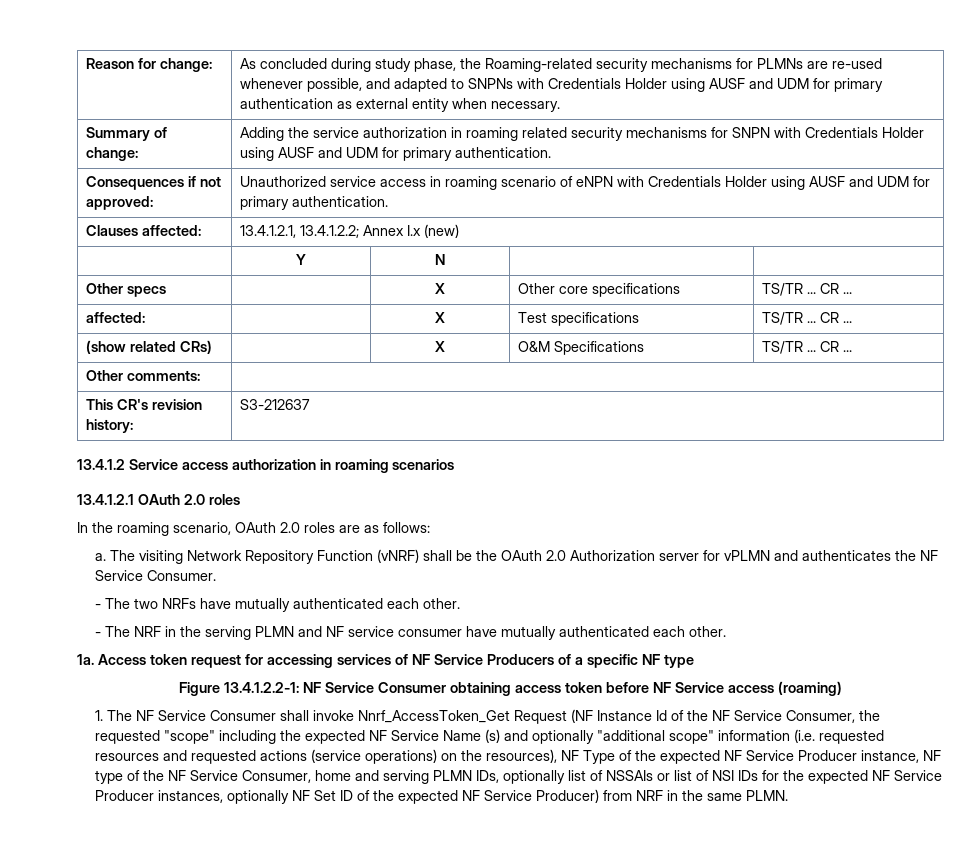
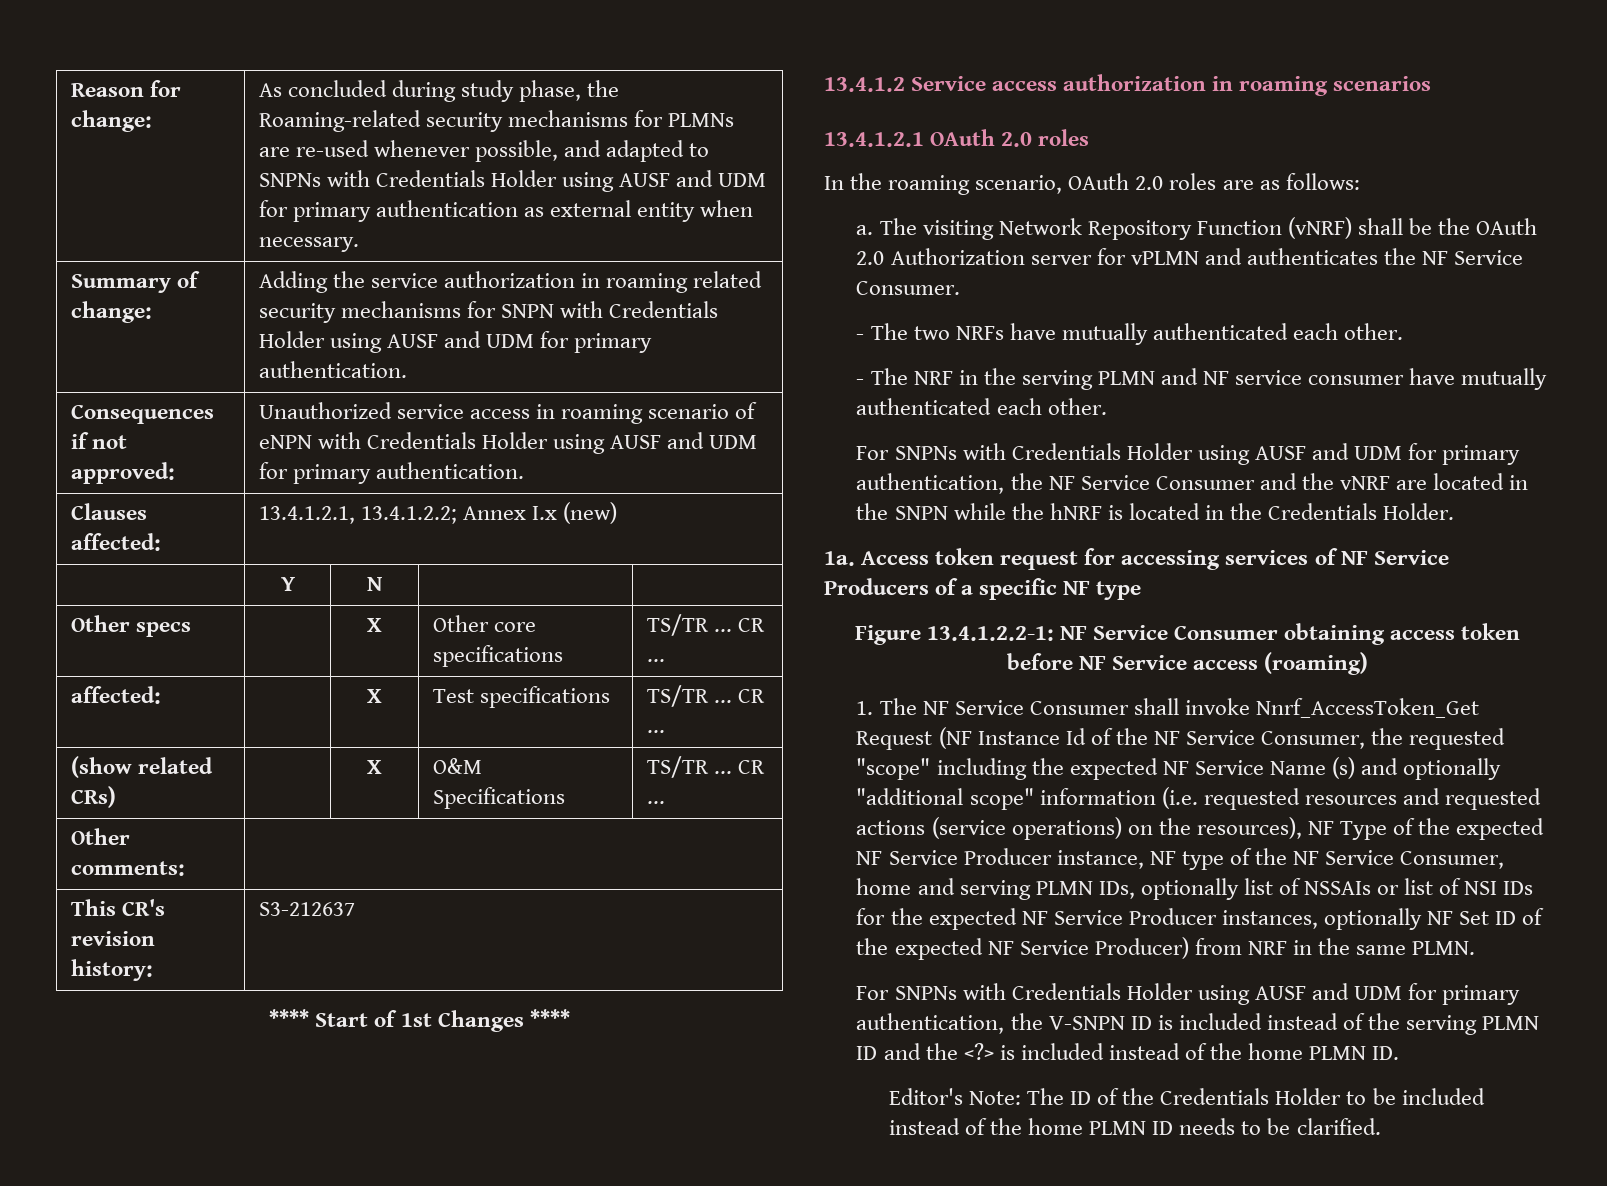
+ **** Start of 1st Changes ****
+ For SNPNs with Credentials Holder using AUSF and UDM for primary authentication, the NF Service Consumer and the vNRF are located in the SNPN while the hNRF is located in the Credentials Holder.
+ For SNPNs with Credentials Holder using AUSF and UDM for primary authentication, the V-SNPN ID is included instead of the serving PLMN ID and the <?> is included instead of the home PLMN ID.
+ Editor's Note: The ID of the Credentials Holder to be included instead of the home PLMN ID needs to be clarified.

